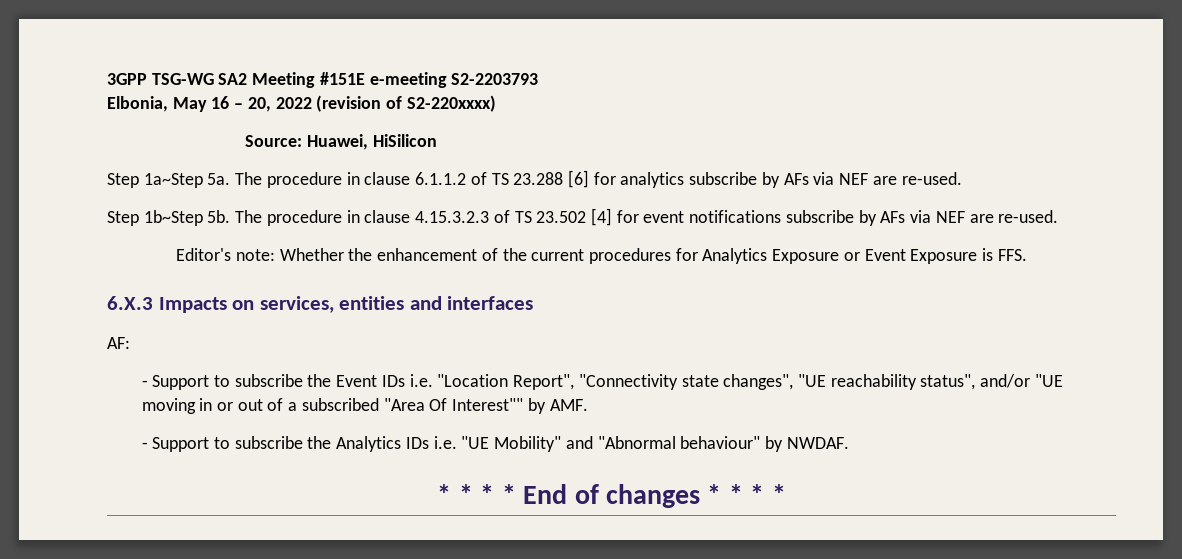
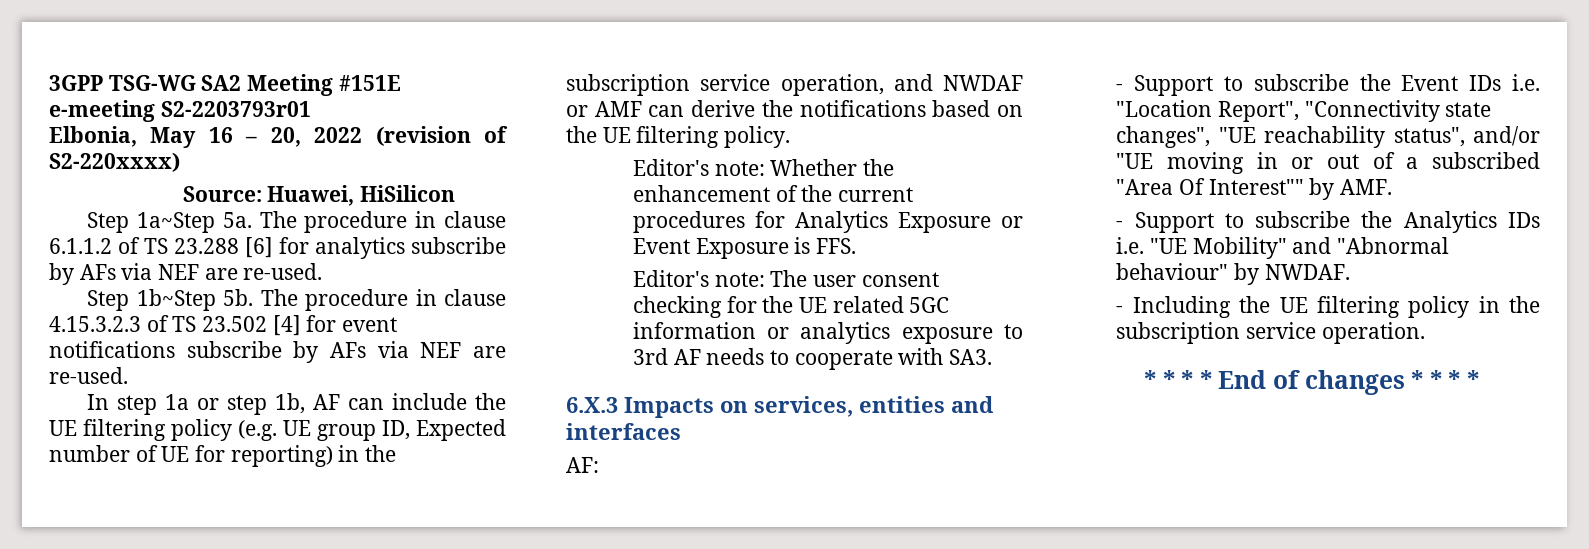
- 3GPP TSG-WG SA2 Meeting #151E e-meeting S2-2203793
+ 3GPP TSG-WG SA2 Meeting #151E e-meeting S2-2203793r01
+ In step 1a or step 1b, AF can include the UE filtering policy (e.g. UE group ID, Expected number of UE for reporting) in the subscription service operation, and NWDAF or AMF can derive the notifications based on the UE filtering policy.
+ Editor's note: The user consent checking for the UE related 5GC information or analytics exposure to 3rd AF needs to cooperate with SA3.
+ - Including the UE filtering policy in the subscription service operation.

